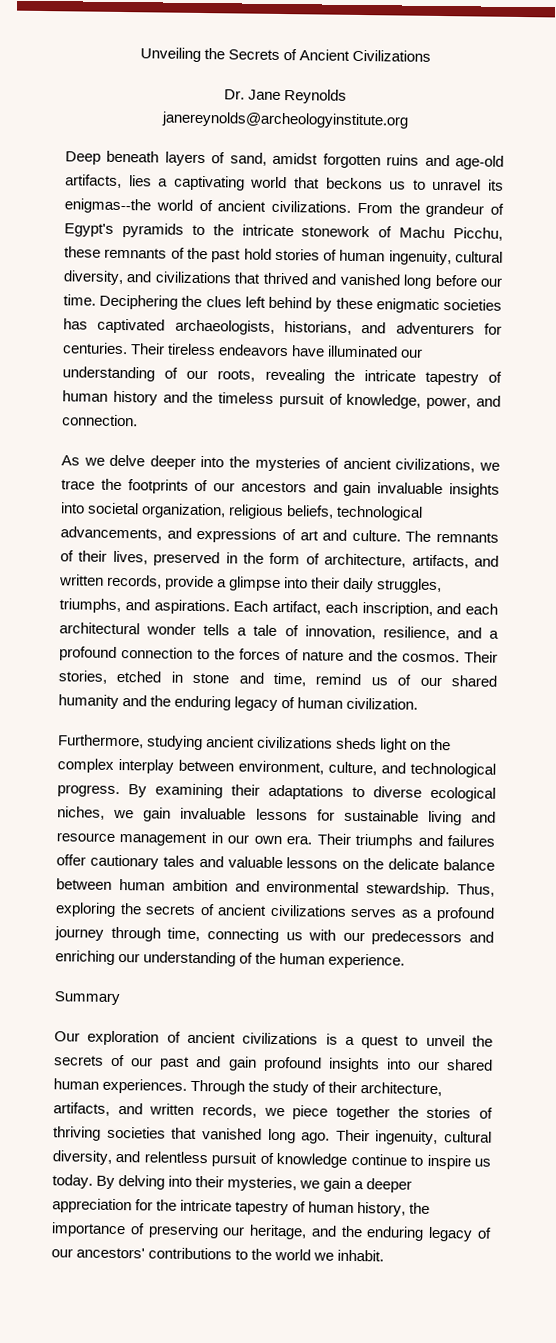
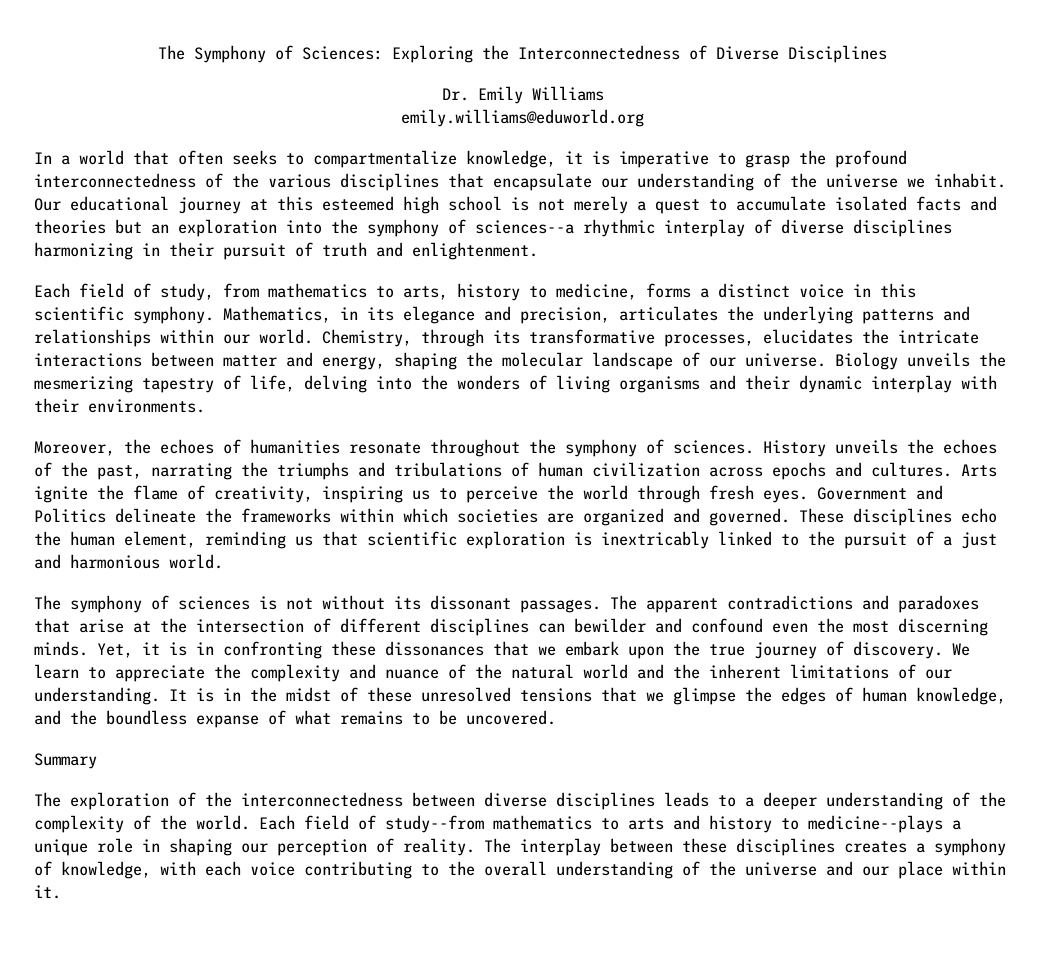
- Unveiling the Secrets of Ancient Civilizations
- Dr. Jane Reynolds
- janereynolds@archeologyinstitute.org
- Deep beneath layers of sand, amidst forgotten ruins and age-old artifacts, lies a captivating world that beckons us to unravel its enigmas--the world of ancient civilizations. From the grandeur of Egypt's pyramids to the intricate stonework of Machu Picchu, these remnants of the past hold stories of human ingenuity, cultural diversity, and civilizations that thrived and vanished long before our time. Deciphering the clues left behind by these enigmatic societies has captivated archaeologists, historians, and adventurers for centuries. Their tireless endeavors have illuminated our understanding of our roots, revealing the intricate tapestry of human history and the timeless pursuit of knowledge, power, and connection.
- As we delve deeper into the mysteries of ancient civilizations, we trace the footprints of our ancestors and gain invaluable insights into societal organization, religious beliefs, technological advancements, and expressions of art and culture. The remnants of their lives, preserved in the form of architecture, artifacts, and written records, provide a glimpse into their daily struggles, triumphs, and aspirations. Each artifact, each inscription, and each architectural wonder tells a tale of innovation, resilience, and a profound connection to the forces of nature and the cosmos. Their stories, etched in stone and time, remind us of our shared humanity and the enduring legacy of human civilization.
- Furthermore, studying ancient civilizations sheds light on the complex interplay between environment, culture, and technological progress. By examining their adaptations to diverse ecological niches, we gain invaluable lessons for sustainable living and resource management in our own era. Their triumphs and failures offer cautionary tales and valuable lessons on the delicate balance between human ambition and environmental stewardship. Thus, exploring the secrets of ancient civilizations serves as a profound journey through time, connecting us with our predecessors and enriching our understanding of the human experience.
+ The Symphony of Sciences: Exploring the Interconnectedness of Diverse Disciplines
+ Dr. Emily Williams
+ emily.williams@eduworld.org
+ In a world that often seeks to compartmentalize knowledge, it is imperative to grasp the profound interconnectedness of the various disciplines that encapsulate our understanding of the universe we inhabit. Our educational journey at this esteemed high school is not merely a quest to accumulate isolated facts and theories but an exploration into the symphony of sciences--a rhythmic interplay of diverse disciplines harmonizing in their pursuit of truth and enlightenment.
+ Each field of study, from mathematics to arts, history to medicine, forms a distinct voice in this scientific symphony. Mathematics, in its elegance and precision, articulates the underlying patterns and relationships within our world. Chemistry, through its transformative processes, elucidates the intricate interactions between matter and energy, shaping the molecular landscape of our universe. Biology unveils the mesmerizing tapestry of life, delving into the wonders of living organisms and their dynamic interplay with their environments.
+ Moreover, the echoes of humanities resonate throughout the symphony of sciences. History unveils the echoes of the past, narrating the triumphs and tribulations of human civilization across epochs and cultures. Arts ignite the flame of creativity, inspiring us to perceive the world through fresh eyes. Government and Politics delineate the frameworks within which societies are organized and governed. These disciplines echo the human element, reminding us that scientific exploration is inextricably linked to the pursuit of a just and harmonious world.
+ The symphony of sciences is not without its dissonant passages. The apparent contradictions and paradoxes that arise at the intersection of different disciplines can bewilder and confound even the most discerning minds. Yet, it is in confronting these dissonances that we embark upon the true journey of discovery. We learn to appreciate the complexity and nuance of the natural world and the inherent limitations of our understanding. It is in the midst of these unresolved tensions that we glimpse the edges of human knowledge, and the boundless expanse of what remains to be uncovered.
- Our exploration of ancient civilizations is a quest to unveil the secrets of our past and gain profound insights into our shared human experiences. Through the study of their architecture, artifacts, and written records, we piece together the stories of thriving societies that vanished long ago. Their ingenuity, cultural diversity, and relentless pursuit of knowledge continue to inspire us today. By delving into their mysteries, we gain a deeper appreciation for the intricate tapestry of human history, the importance of preserving our heritage, and the enduring legacy of our ancestors' contributions to the world we inhabit.
+ The exploration of the interconnectedness between diverse disciplines leads to a deeper understanding of the complexity of the world. Each field of study--from mathematics to arts and history to medicine--plays a unique role in shaping our perception of reality. The interplay between these disciplines creates a symphony of knowledge, with each voice contributing to the overall understanding of the universe and our place within it.

